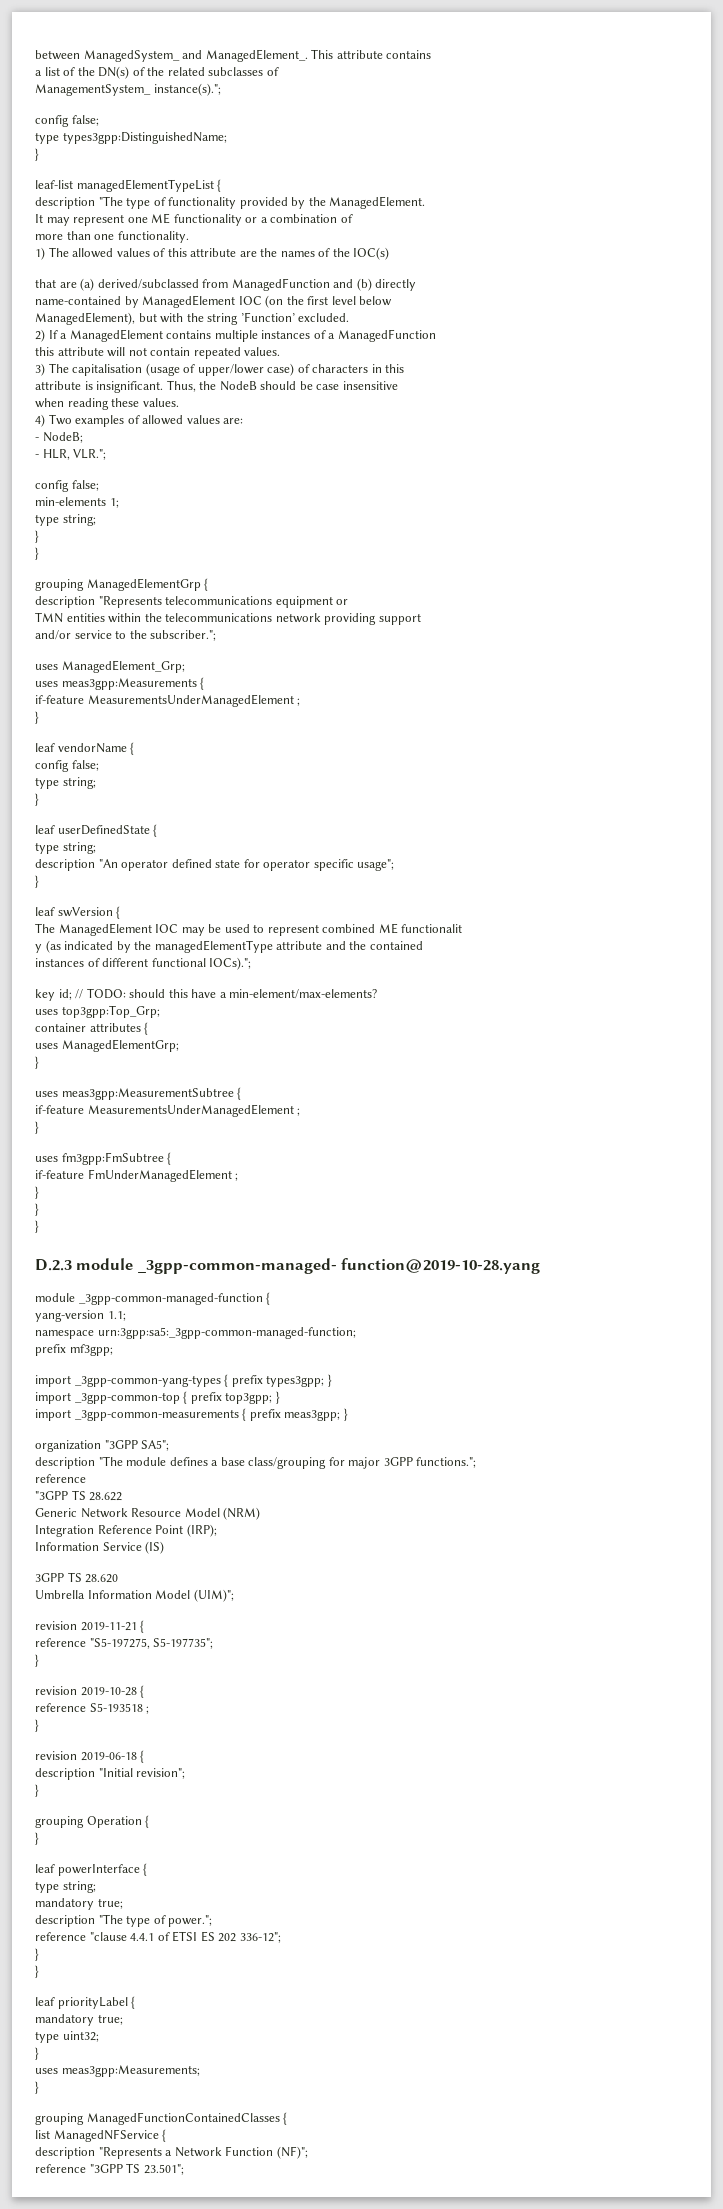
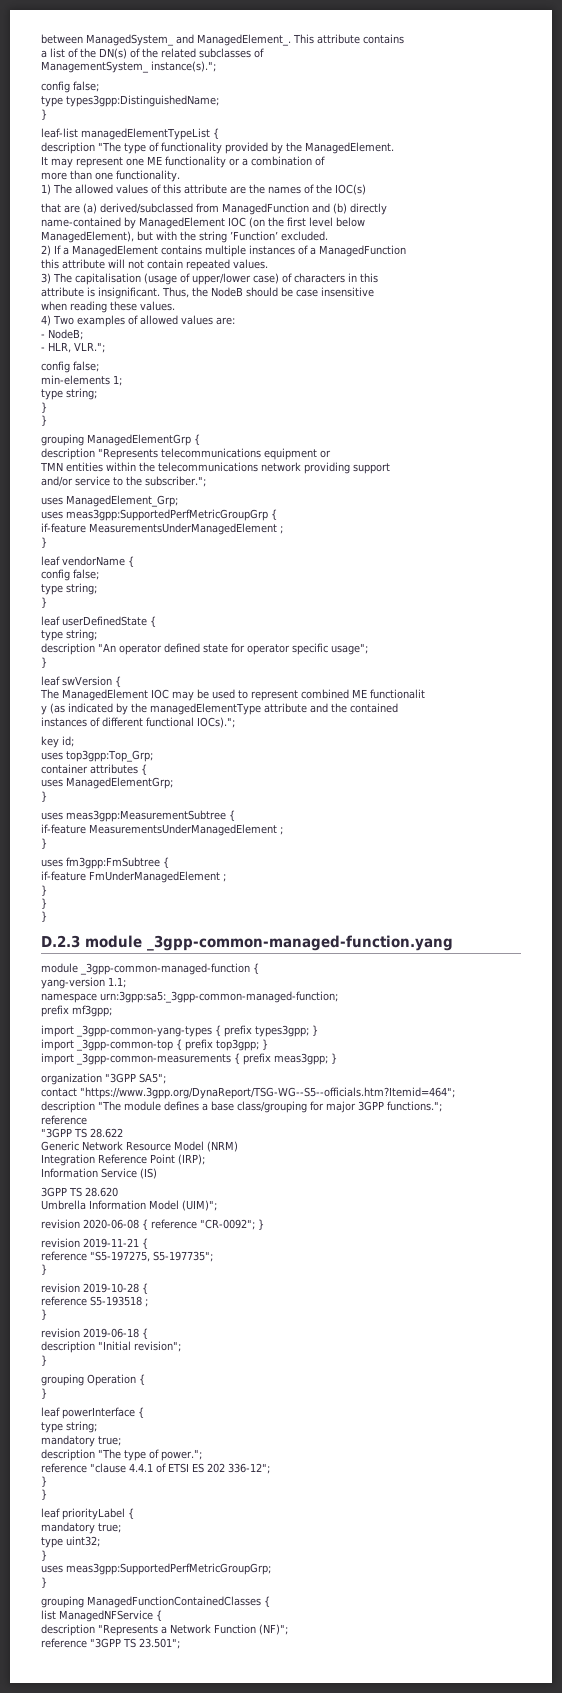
- uses meas3gpp:Measurements {
+ uses meas3gpp:SupportedPerfMetricGroupGrp {
- key id; // TODO: should this have a min-element/max-elements?
+ key id;
- D.2.3 module _3gpp-common-managed- function@2019-10-28.yang
+ D.2.3 module _3gpp-common-managed-function.yang
+ contact "https://www.3gpp.org/DynaReport/TSG-WG--S5--officials.htm?Itemid=464";
+ revision 2020-06-08 { reference "CR-0092"; }
- uses meas3gpp:Measurements;
+ uses meas3gpp:SupportedPerfMetricGroupGrp;

